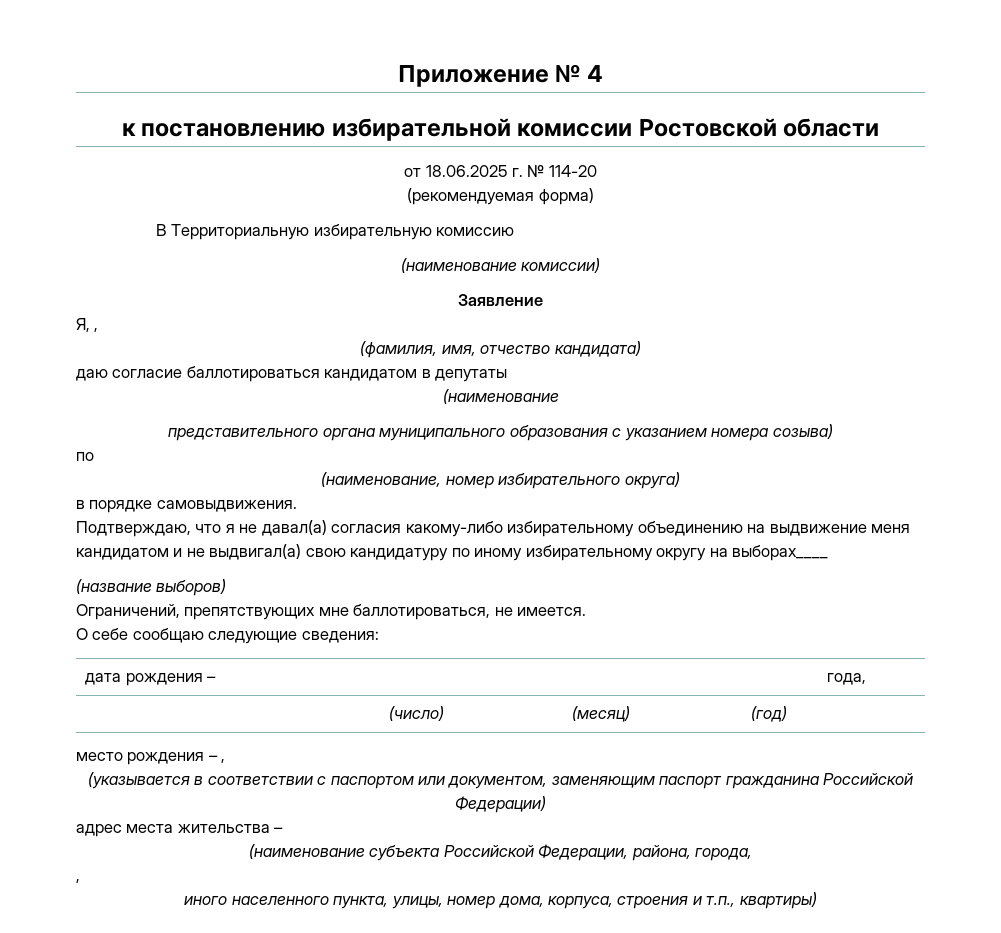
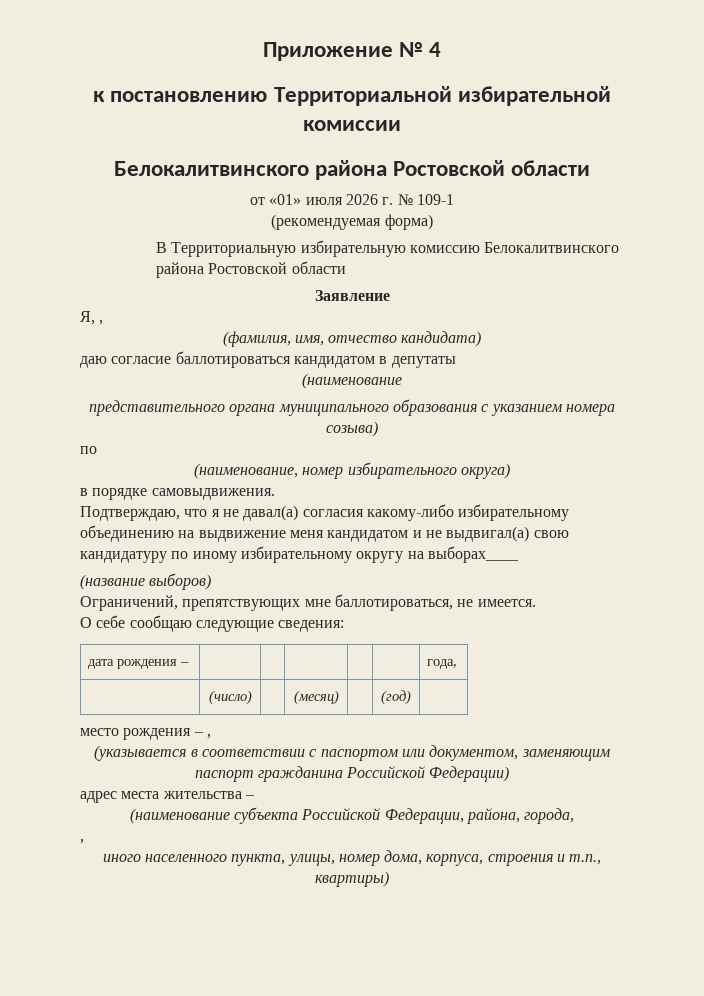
- к постановлению избирательной комиссии Ростовской области
+ к постановлению Территориальной избирательной комиссии
+ Белокалитвинского района Ростовской области
- от 18.06.2025 г. № 114-20
+ от «01» июля 2026 г. № 109-1
- В Территориальную избирательную комиссию
- (наименование комиссии)
+ В Территориальную избирательную комиссию Белокалитвинского района Ростовской области

